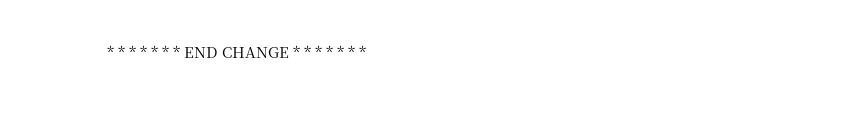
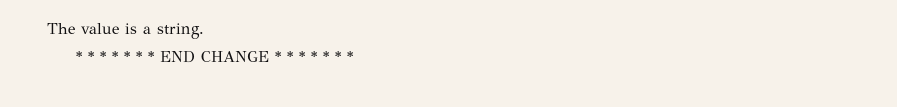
+ The value is a string.

